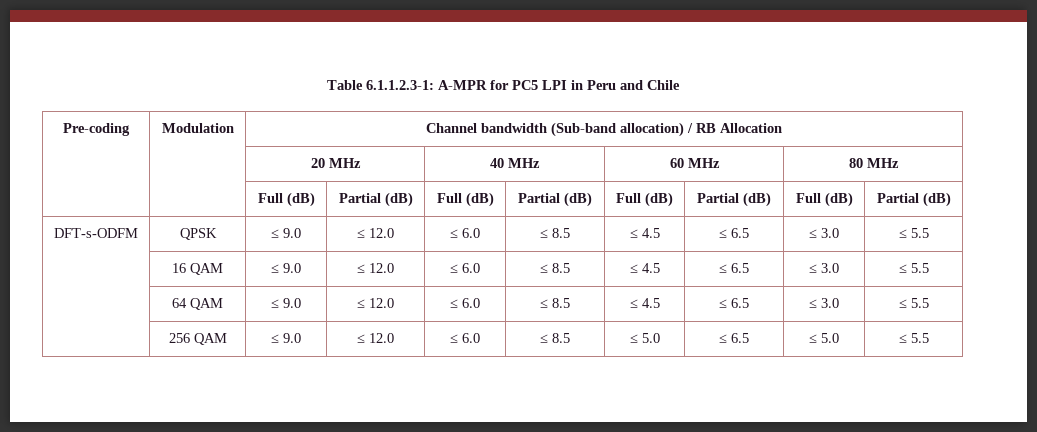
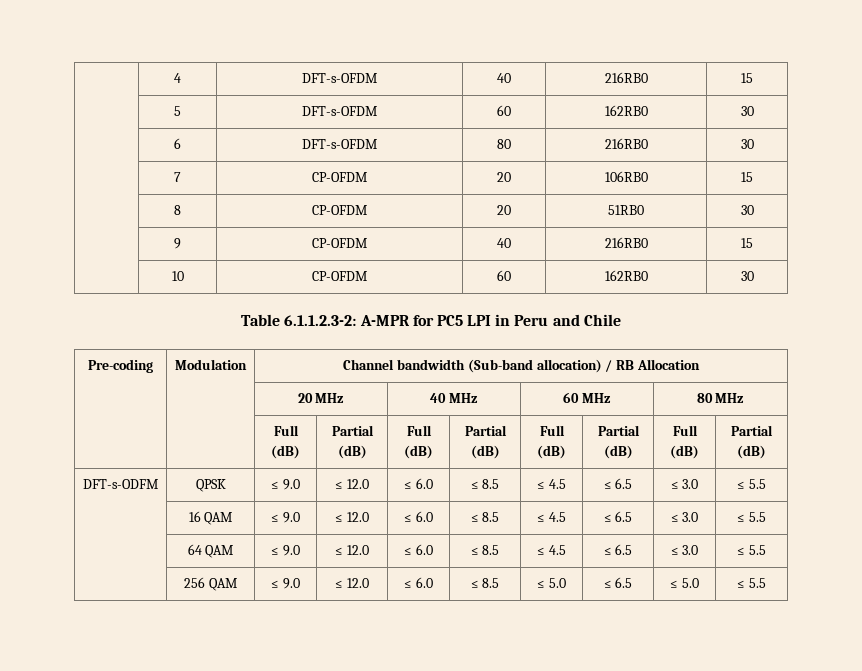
- Table 6.1.1.2.3-1: A-MPR for PC5 LPI in Peru and Chile
+ | 4 | DFT-s-OFDM | 40 | 216RB0 | 15
+ | 5 | DFT-s-OFDM | 60 | 162RB0 | 30
+ | 6 | DFT-s-OFDM | 80 | 216RB0 | 30
+ | 7 | CP-OFDM | 20 | 106RB0 | 15
+ | 8 | CP-OFDM | 20 | 51RB0 | 30
+ | 9 | CP-OFDM | 40 | 216RB0 | 15
+ | 10 | CP-OFDM | 60 | 162RB0 | 30
+ Table 6.1.1.2.3-2: A-MPR for PC5 LPI in Peru and Chile

